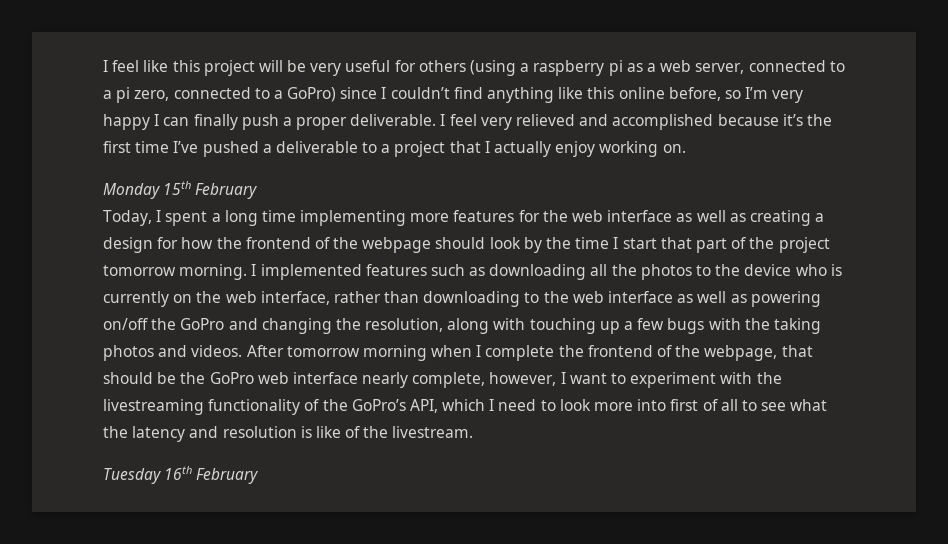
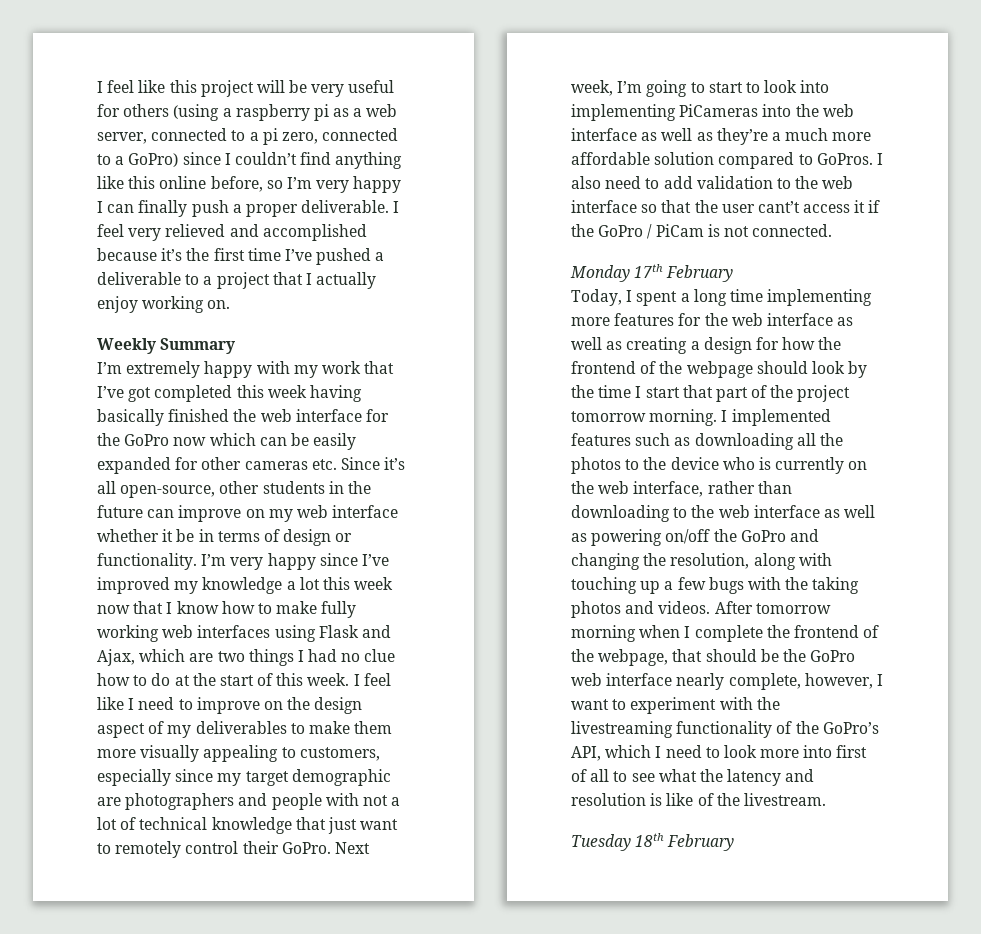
+ Weekly Summary
+ I’m extremely happy with my work that I’ve got completed this week having basically finished the web interface for the GoPro now which can be easily expanded for other cameras etc. Since it’s all open-source, other students in the future can improve on my web interface whether it be in terms of design or functionality. I’m very happy since I’ve improved my knowledge a lot this week now that I know how to make fully working web interfaces using Flask and Ajax, which are two things I had no clue how to do at the start of this week. I feel like I need to improve on the design aspect of my deliverables to make them more visually appealing to customers, especially since my target demographic are photographers and people with not a lot of technical knowledge that just want to remotely control their GoPro. Next week, I’m going to start to look into implementing PiCameras into the web interface as well as they’re a much more affordable solution compared to GoPros. I also need to add validation to the web interface so that the user cant’t access it if the GoPro / PiCam is not connected.
- Monday 15th February
+ Monday 17th February
- Tuesday 16th February
+ Tuesday 18th February

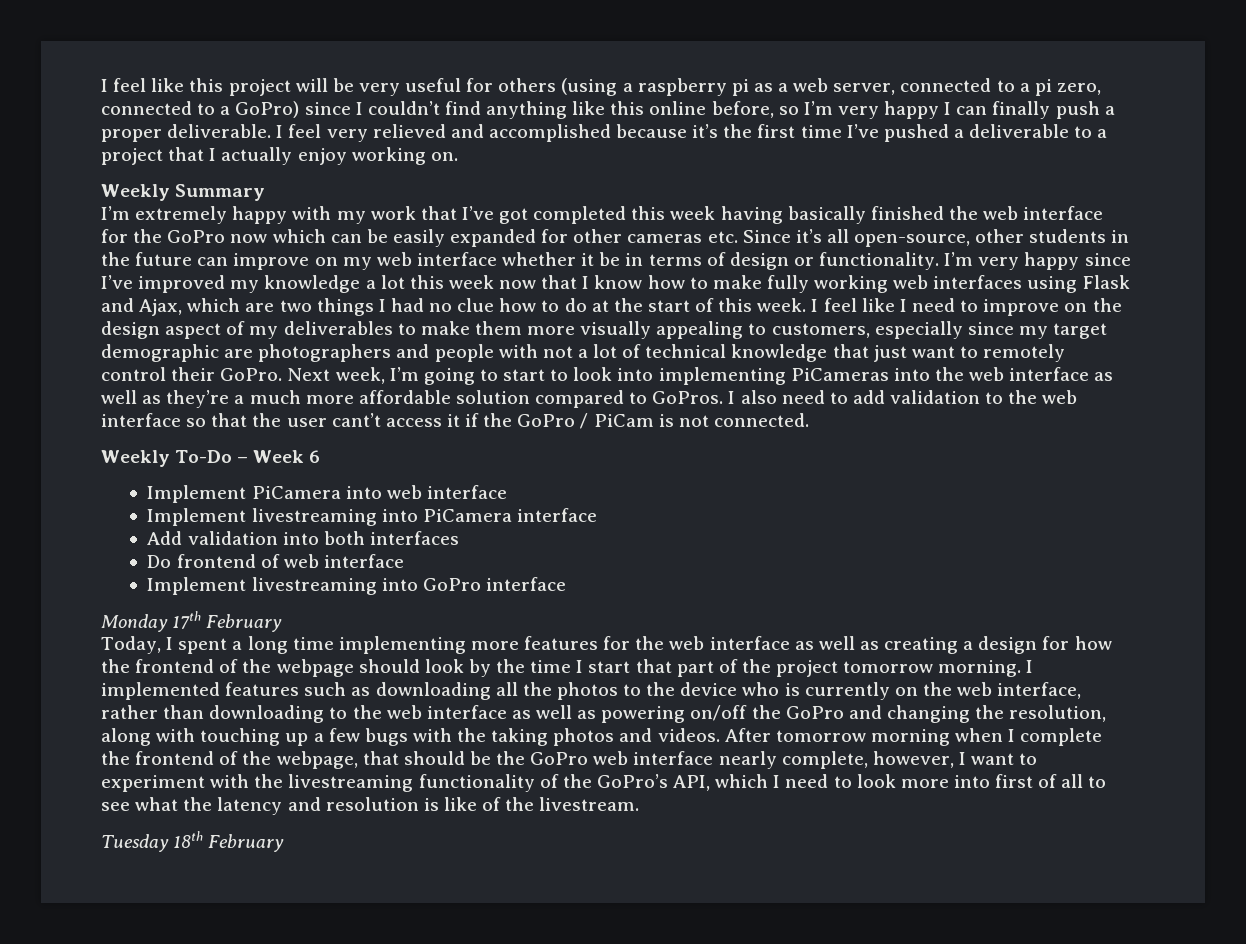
+ Weekly To-Do – Week 6
+ Implement PiCamera into web interface
+ Implement livestreaming into PiCamera interface
+ Add validation into both interfaces
+ Do frontend of web interface
+ Implement livestreaming into GoPro interface

